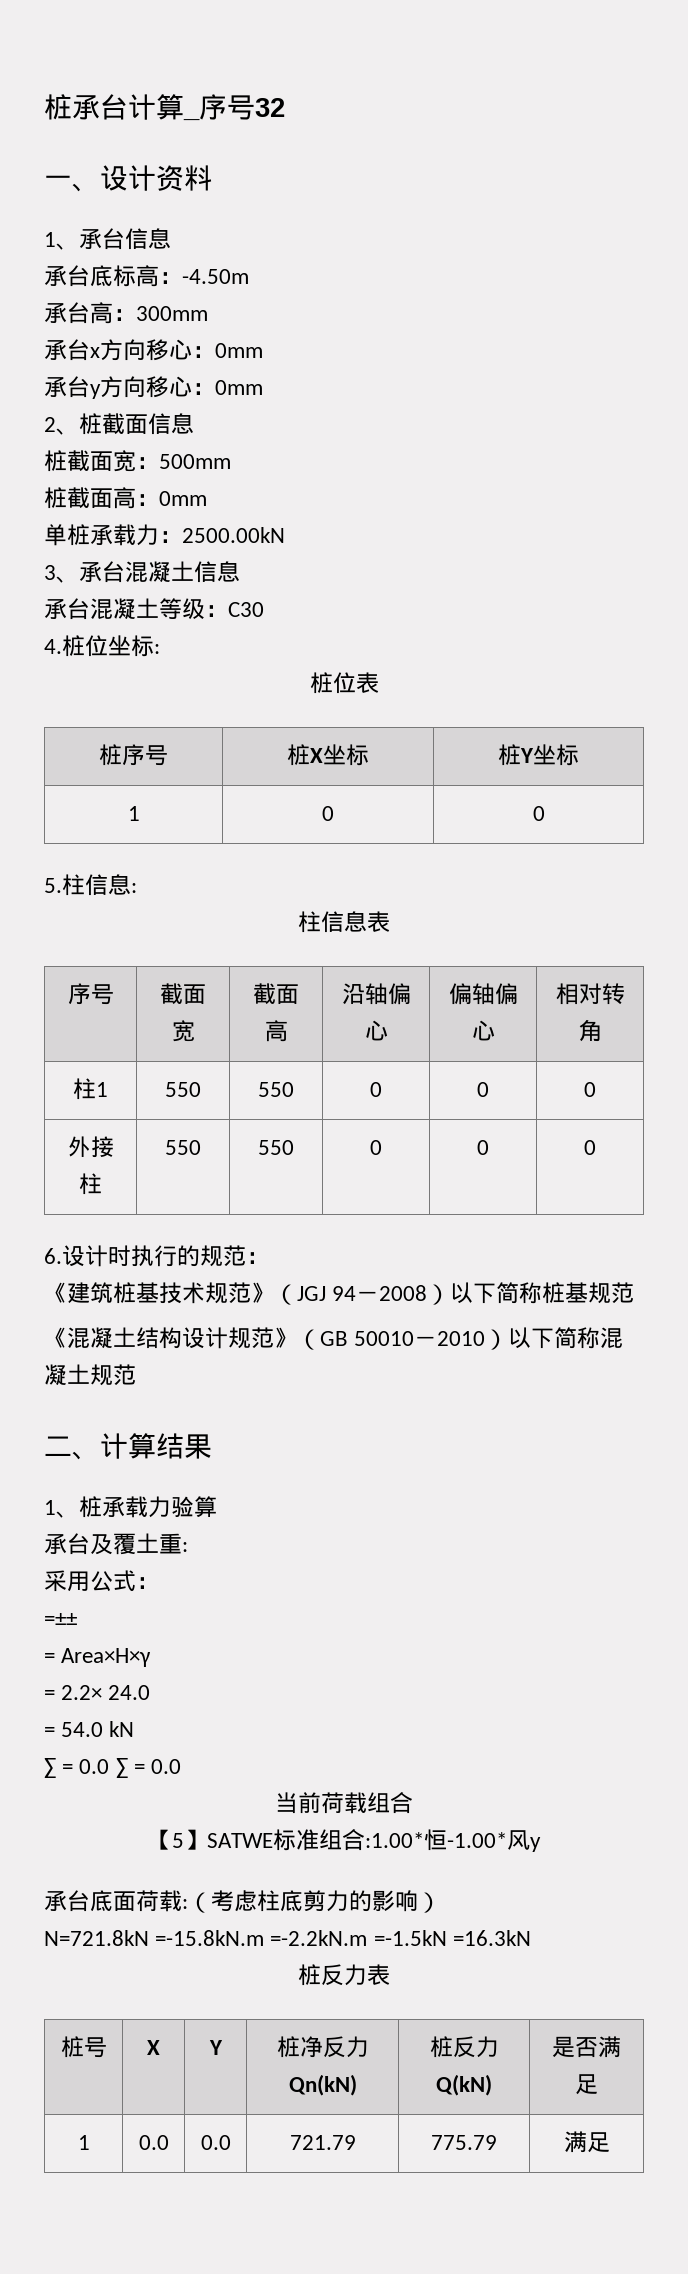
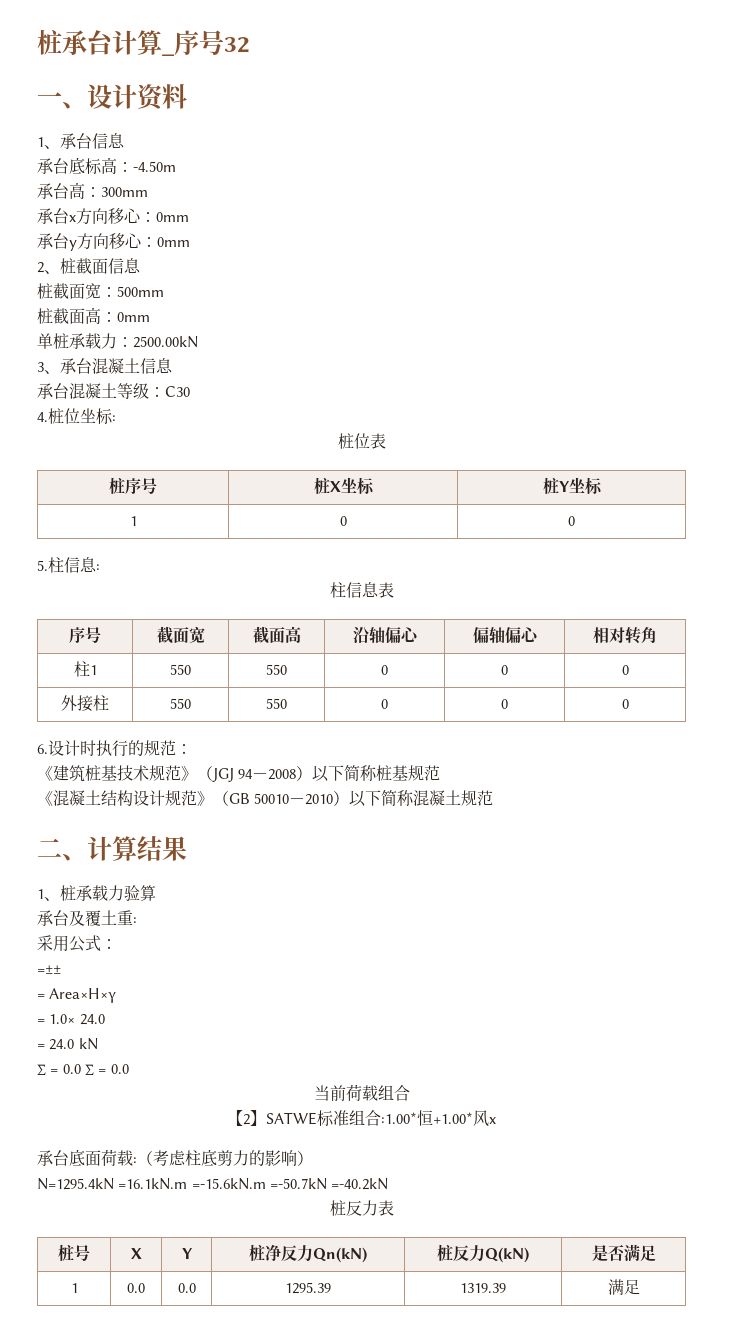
- = 2.2× 24.0
+ = 1.0× 24.0
- = 54.0 kN
+ = 24.0 kN
- 【5】SATWE标准组合:1.00*恒-1.00*风y
+ 【2】SATWE标准组合:1.00*恒+1.00*风x
- N=721.8kN =-15.8kN.m =-2.2kN.m =-1.5kN =16.3kN
+ N=1295.4kN =16.1kN.m =-15.6kN.m =-50.7kN =-40.2kN
- 1 | 0.0 | 0.0 | 721.79 | 775.79 | 满足
+ 1 | 0.0 | 0.0 | 1295.39 | 1319.39 | 满足

